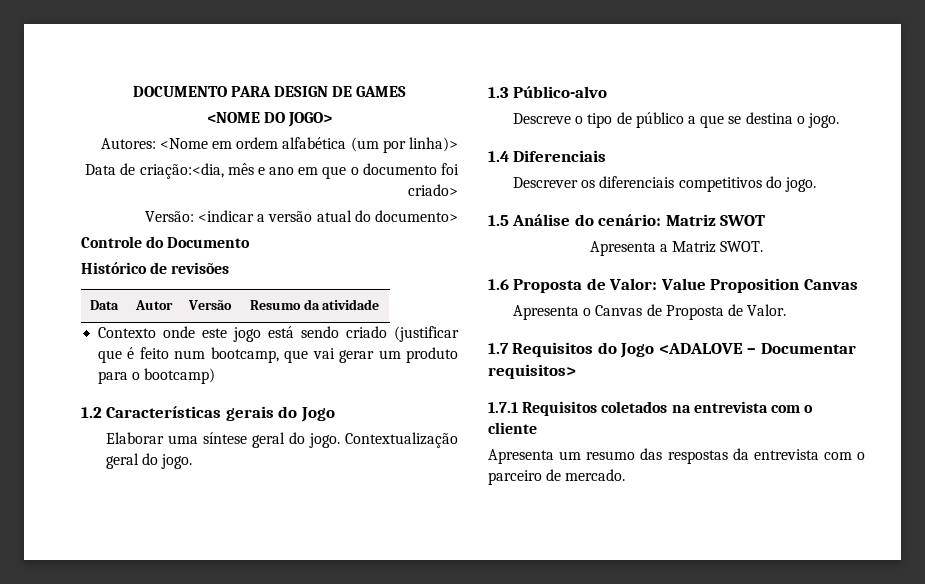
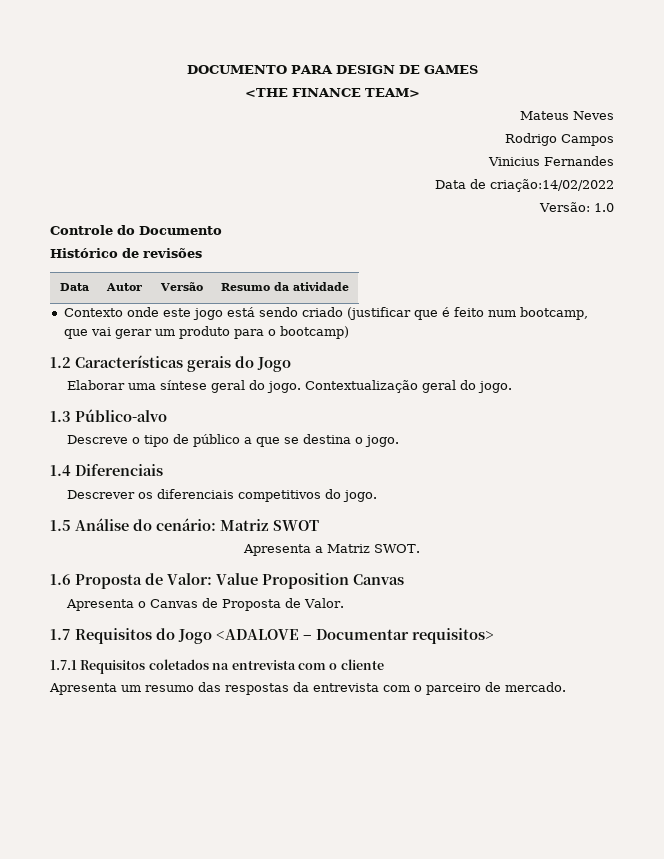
- <NOME DO JOGO>
- Autores: <Nome em ordem alfabética (um por linha)>
- Data de criação:<dia, mês e ano em que o documento foi criado>
- Versão: <indicar a versão atual do documento>
+ <THE FINANCE TEAM>
+ Mateus Neves
+ Rodrigo Campos
+ Vinicius Fernandes
+ Data de criação:14/02/2022
+ Versão: 1.0

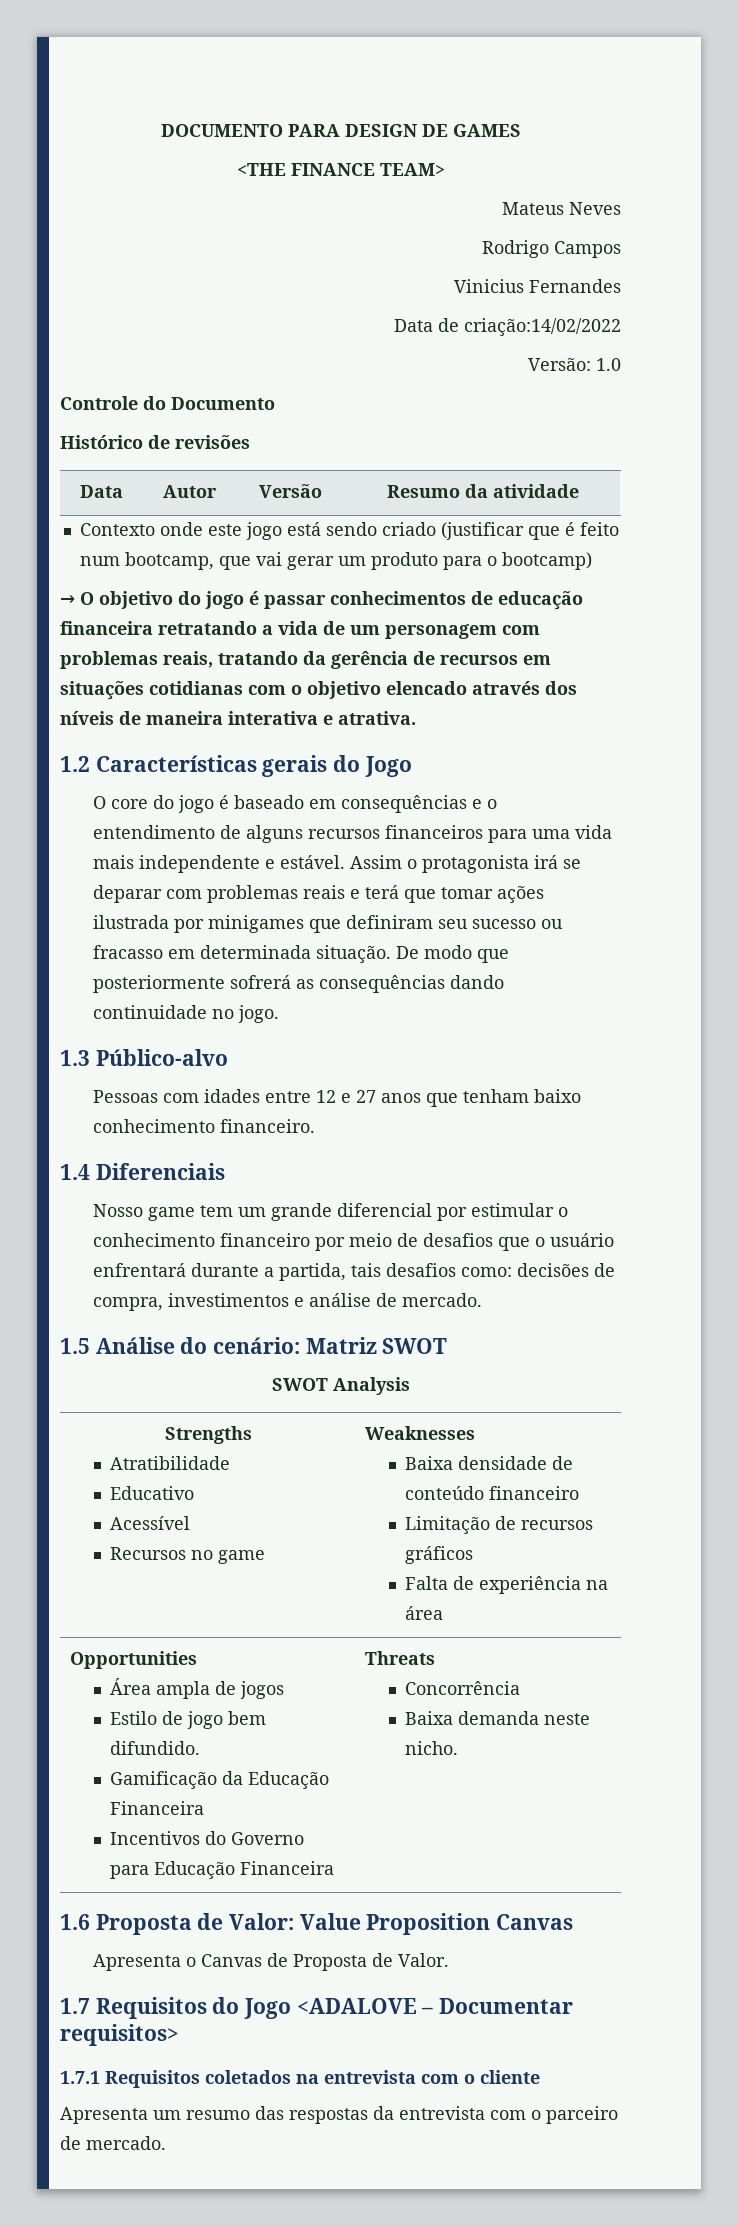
+ → O objetivo do jogo é passar conhecimentos de educação financeira retratando a vida de um personagem com problemas reais, tratando da gerência de recursos em situações cotidianas com o objetivo elencado através dos níveis de maneira interativa e atrativa.
- Elaborar uma síntese geral do jogo. Contextualização geral do jogo.
+ O core do jogo é baseado em consequências e o entendimento de alguns recursos financeiros para uma vida mais independente e estável. Assim o protagonista irá se deparar com problemas reais e terá que tomar ações ilustrada por minigames que definiram seu sucesso ou fracasso em determinada situação. De modo que posteriormente sofrerá as consequências dando continuidade no jogo.
  1.3 Público-alvo
- Descreve o tipo de público a que se destina o jogo.
+ Pessoas com idades entre 12 e 27 anos que tenham baixo conhecimento financeiro.
  1.4 Diferenciais
- Descrever os diferenciais competitivos do jogo.
+ Nosso game tem um grande diferencial por estimular o conhecimento financeiro por meio de desafios que o usuário enfrentará durante a partida, tais desafios como: decisões de compra, investimentos e análise de mercado.
- Apresenta a Matriz SWOT.
+ SWOT Analysis
+ Strengths
+ Atratibilidade
+ Educativo
+ Acessível
+ Recursos no game | Weaknesses
+ Baixa densidade de conteúdo financeiro
+ Limitação de recursos gráficos
+ Falta de experiência na área
+ Opportunities
+ Área ampla de jogos
+ Estilo de jogo bem difundido.
+ Gamificação da Educação Financeira
+ Incentivos do Governo para Educação Financeira | Threats
+ Concorrência
+ Baixa demanda neste nicho.

